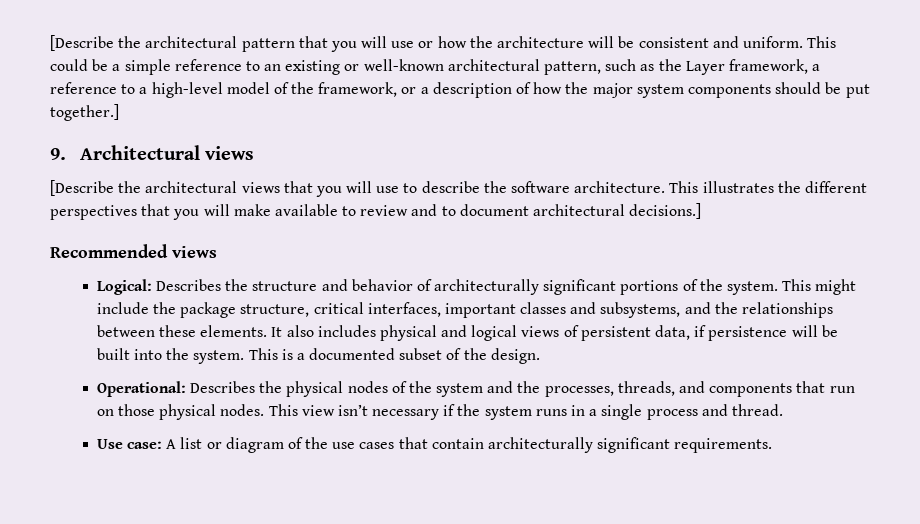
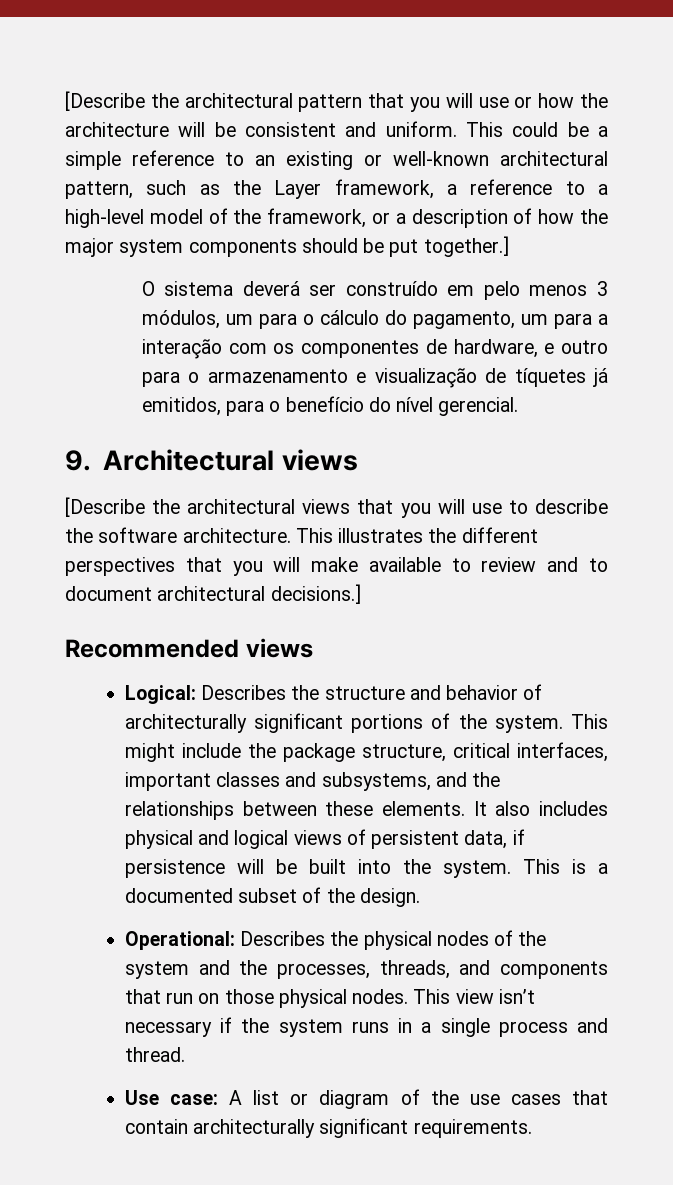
+ O sistema deverá ser construído em pelo menos 3 módulos, um para o cálculo do pagamento, um para a interação com os componentes de hardware, e outro para o armazenamento e visualização de tíquetes já emitidos, para o benefício do nível gerencial.

